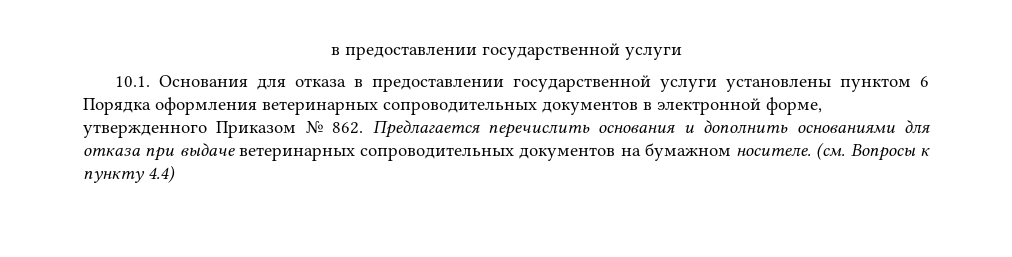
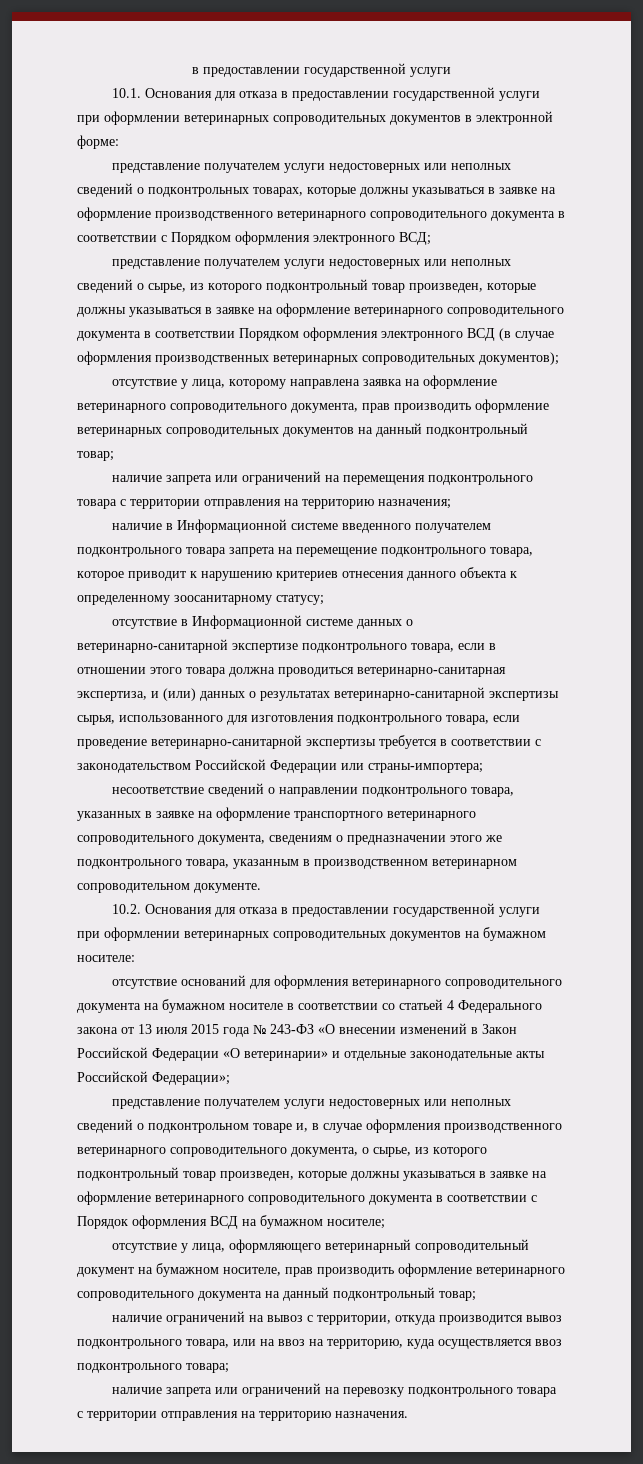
- 10.1. Основания для отказа в предоставлении государственной услуги установлены пунктом 6 Порядка оформления ветеринарных сопроводительных документов в электронной форме, утвержденного Приказом № 862. Предлагается перечислить основания и дополнить основаниями для отказа при выдаче ветеринарных сопроводительных документов на бумажном носителе. (см. Вопросы к пункту 4.4)
+ 10.1. Основания для отказа в предоставлении государственной услуги при оформлении ветеринарных сопроводительных документов в электронной форме:
+ представление получателем услуги недостоверных или неполных сведений о подконтрольных товарах, которые должны указываться в заявке на оформление производственного ветеринарного сопроводительного документа в соответствии с Порядком оформления электронного ВСД;
+ представление получателем услуги недостоверных или неполных сведений о сырье, из которого подконтрольный товар произведен, которые должны указываться в заявке на оформление ветеринарного сопроводительного документа в соответствии Порядком оформления электронного ВСД (в случае оформления производственных ветеринарных сопроводительных документов);
+ отсутствие у лица, которому направлена заявка на оформление ветеринарного сопроводительного документа, прав производить оформление ветеринарных сопроводительных документов на данный подконтрольный товар;
+ наличие запрета или ограничений на перемещения подконтрольного товара с территории отправления на территорию назначения;
+ наличие в Информационной системе введенного получателем подконтрольного товара запрета на перемещение подконтрольного товара, которое приводит к нарушению критериев отнесения данного объекта к определенному зоосанитарному статусу;
+ отсутствие в Информационной системе данных о ветеринарно-санитарной экспертизе подконтрольного товара, если в отношении этого товара должна проводиться ветеринарно-санитарная экспертиза, и (или) данных о результатах ветеринарно-санитарной экспертизы сырья, использованного для изготовления подконтрольного товара, если проведение ветеринарно-санитарной экспертизы требуется в соответствии с законодательством Российской Федерации или страны-импортера;
+ несоответствие сведений о направлении подконтрольного товара, указанных в заявке на оформление транспортного ветеринарного сопроводительного документа, сведениям о предназначении этого же подконтрольного товара, указанным в производственном ветеринарном сопроводительном документе.
+ 10.2. Основания для отказа в предоставлении государственной услуги при оформлении ветеринарных сопроводительных документов на бумажном носителе:
+ отсутствие оснований для оформления ветеринарного сопроводительного документа на бумажном носителе в соответствии со статьей 4 Федерального закона от 13 июля 2015 года № 243-ФЗ «О внесении изменений в Закон Российской Федерации «О ветеринарии» и отдельные законодательные акты Российской Федерации»;
+ представление получателем услуги недостоверных или неполных сведений о подконтрольном товаре и, в случае оформления производственного ветеринарного сопроводительного документа, о сырье, из которого подконтрольный товар произведен, которые должны указываться в заявке на оформление ветеринарного сопроводительного документа в соответствии с Порядок оформления ВСД на бумажном носителе;
+ отсутствие у лица, оформляющего ветеринарный сопроводительный документ на бумажном носителе, прав производить оформление ветеринарного сопроводительного документа на данный подконтрольный товар;
+ наличие ограничений на вывоз с территории, откуда производится вывоз подконтрольного товара, или на ввоз на территорию, куда осуществляется ввоз подконтрольного товара;
+ наличие запрета или ограничений на перевозку подконтрольного товара с территории отправления на территорию назначения.

